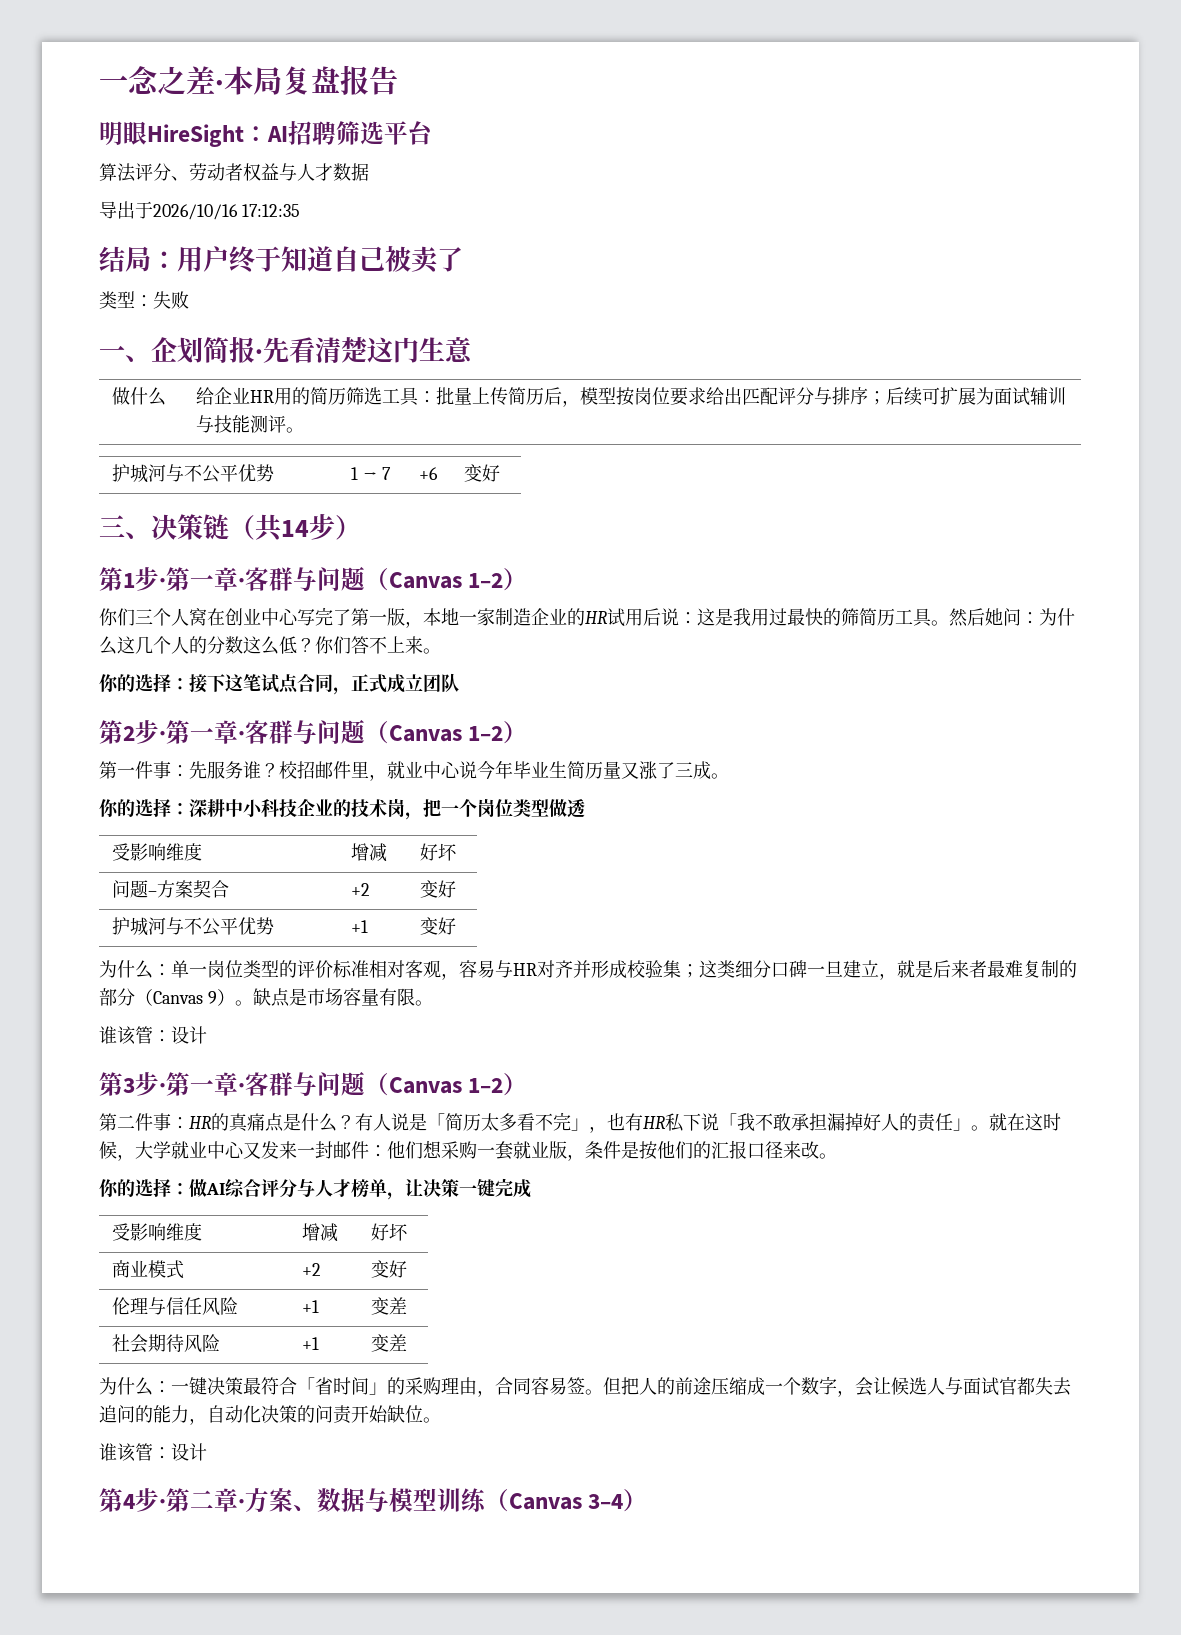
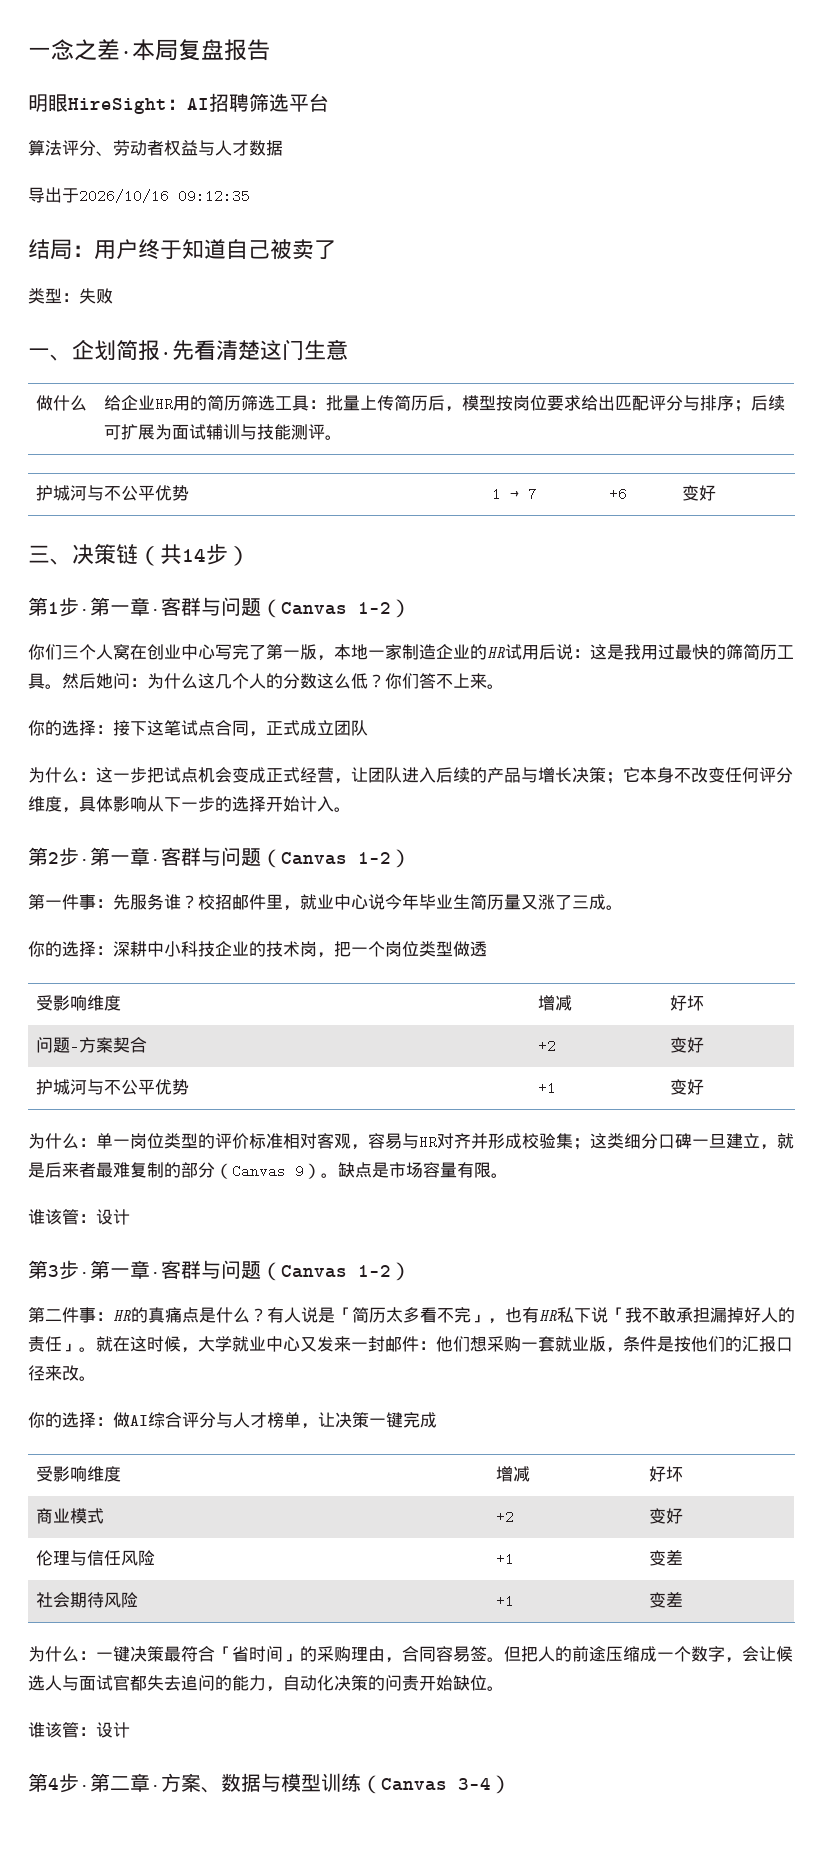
- 导出于2026/10/16 17:12:35
+ 导出于2026/10/16 09:12:35
+ 为什么：这一步把试点机会变成正式经营，让团队进入后续的产品与增长决策；它本身不改变任何评分维度，具体影响从下一步的选择开始计入。

